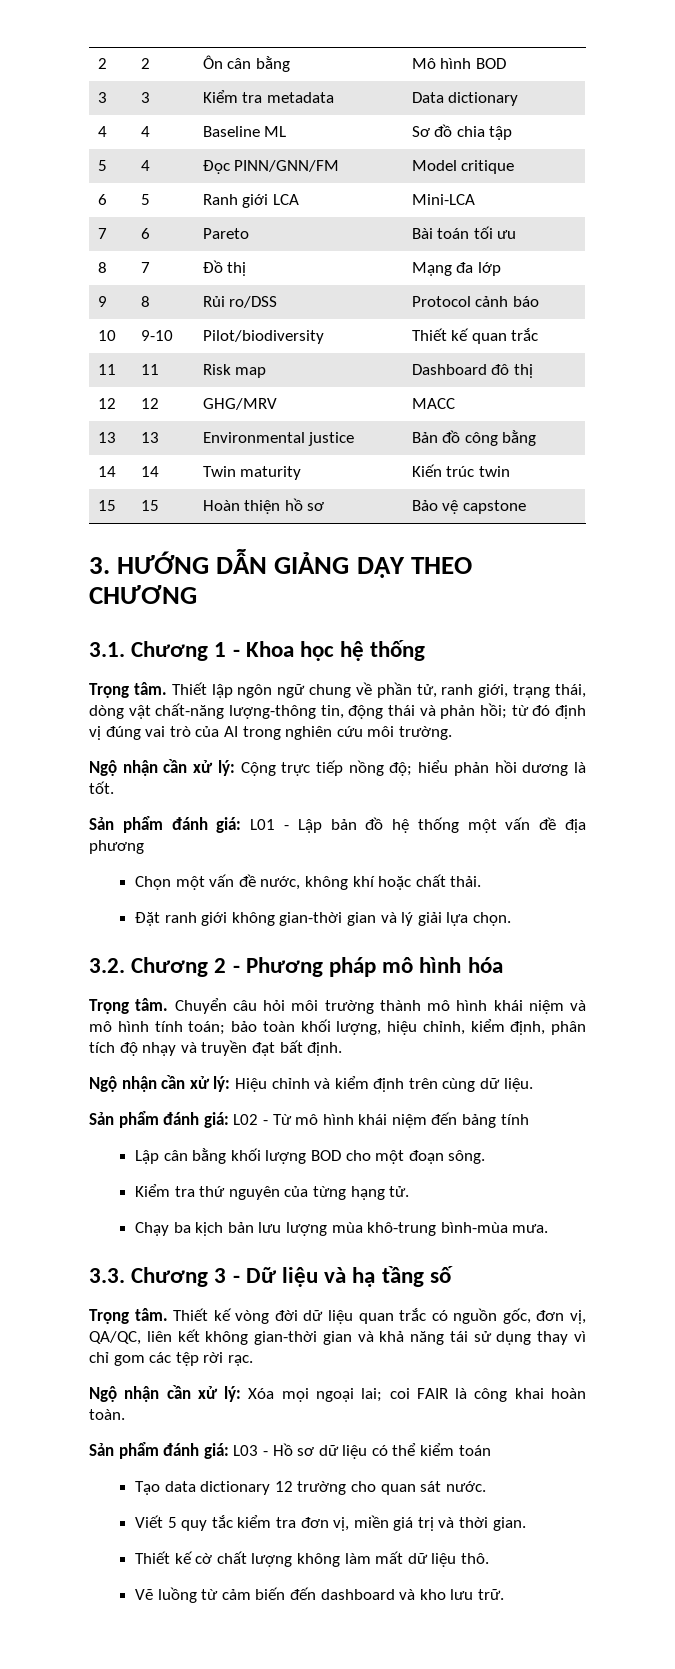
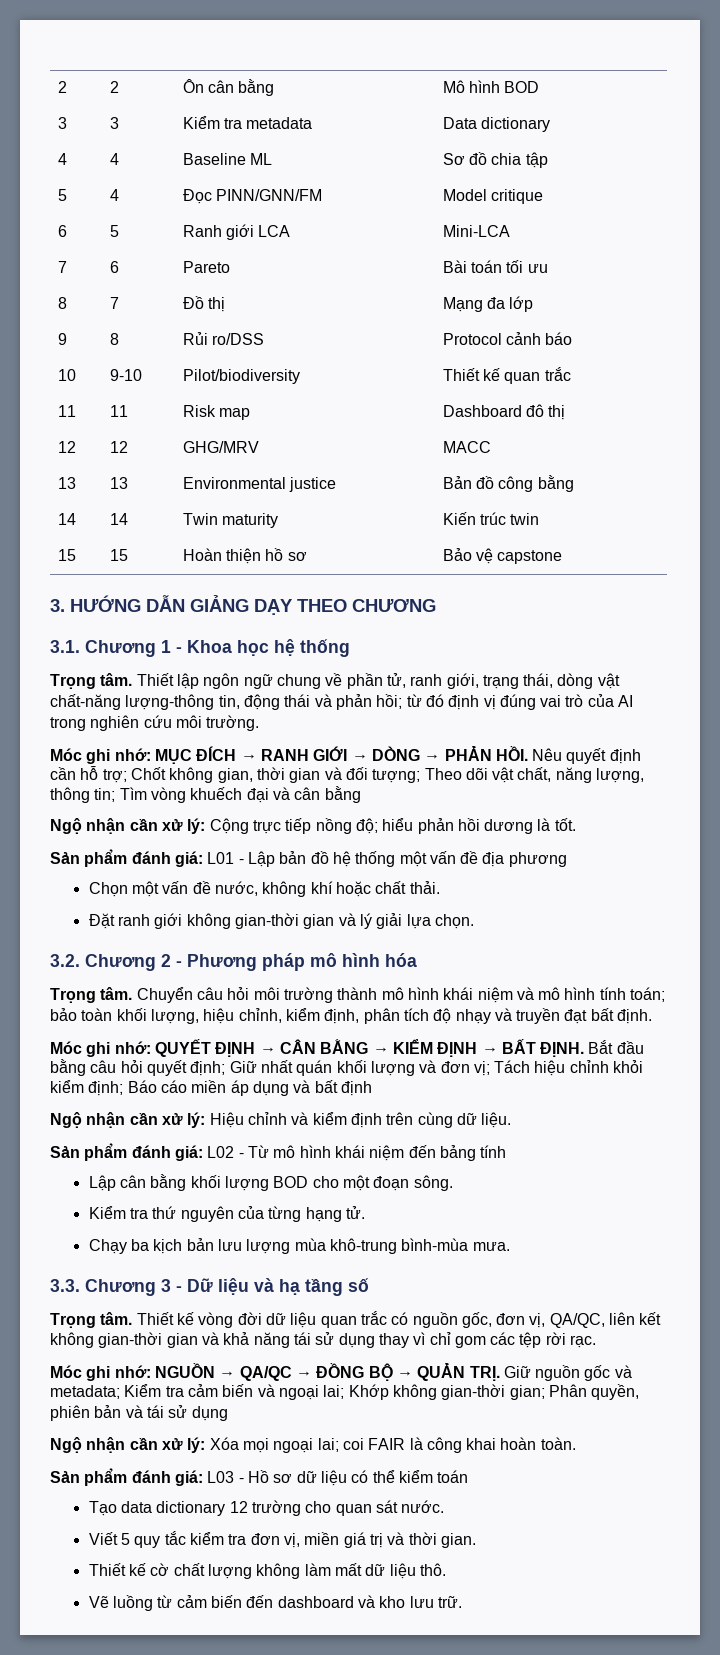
+ Móc ghi nhớ: MỤC ĐÍCH → RANH GIỚI → DÒNG → PHẢN HỒI. Nêu quyết định cần hỗ trợ; Chốt không gian, thời gian và đối tượng; Theo dõi vật chất, năng lượng, thông tin; Tìm vòng khuếch đại và cân bằng
+ Móc ghi nhớ: QUYẾT ĐỊNH → CÂN BẰNG → KIỂM ĐỊNH → BẤT ĐỊNH. Bắt đầu bằng câu hỏi quyết định; Giữ nhất quán khối lượng và đơn vị; Tách hiệu chỉnh khỏi kiểm định; Báo cáo miền áp dụng và bất định
+ Móc ghi nhớ: NGUỒN → QA/QC → ĐỒNG BỘ → QUẢN TRỊ. Giữ nguồn gốc và metadata; Kiểm tra cảm biến và ngoại lai; Khớp không gian-thời gian; Phân quyền, phiên bản và tái sử dụng

